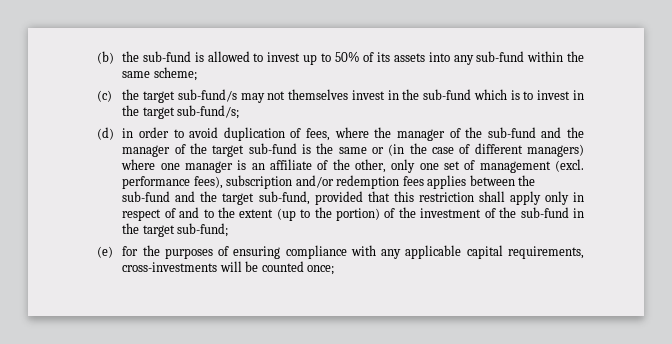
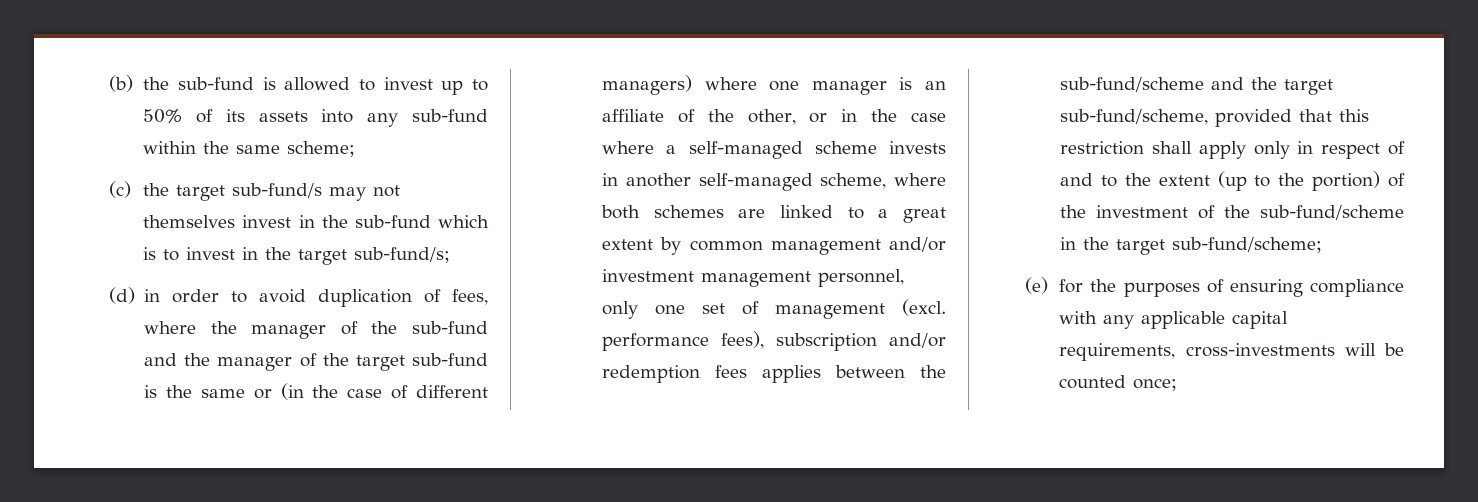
- (d) in order to avoid duplication of fees, where the manager of the sub-fund and the manager of the target sub-fund is the same or (in the case of different managers) where one manager is an affiliate of the other, only one set of management (excl. performance fees), subscription and/or redemption fees applies between the sub-fund and the target sub-fund, provided that this restriction shall apply only in respect of and to the extent (up to the portion) of the investment of the sub-fund in the target sub-fund;
+ (d) in order to avoid duplication of fees, where the manager of the sub-fund and the manager of the target sub-fund is the same or (in the case of different managers) where one manager is an affiliate of the other, or in the case where a self-managed scheme invests in another self-managed scheme, where both schemes are linked to a great extent by common management and/or investment management personnel, only one set of management (excl. performance fees), subscription and/or redemption fees applies between the sub-fund/scheme and the target sub-fund/scheme, provided that this restriction shall apply only in respect of and to the extent (up to the portion) of the investment of the sub-fund/scheme in the target sub-fund/scheme;

